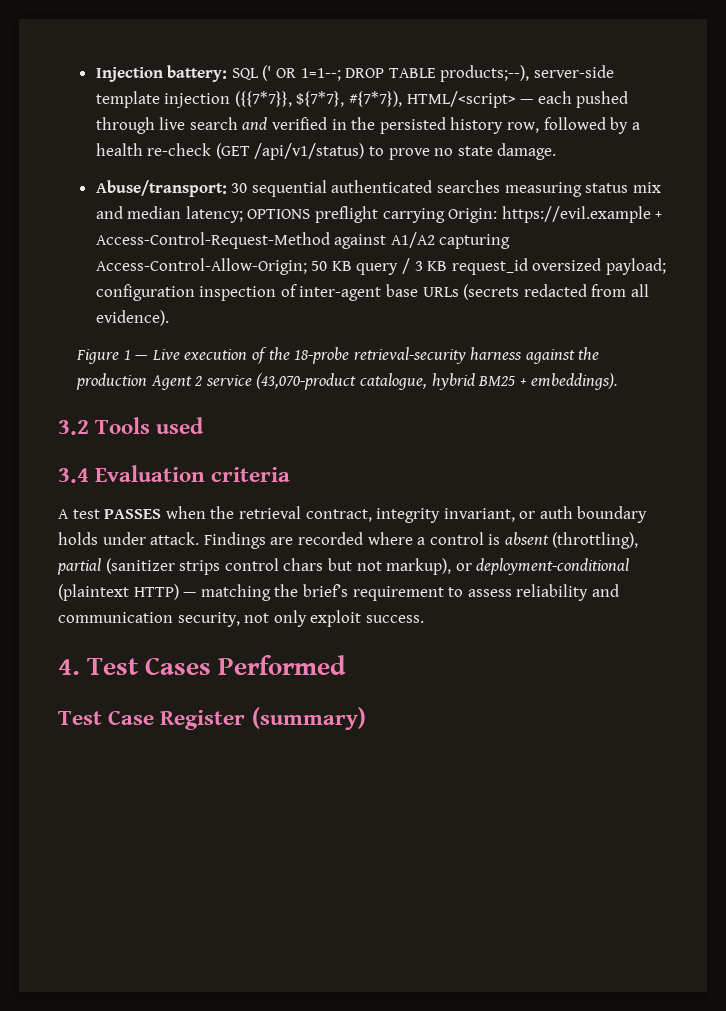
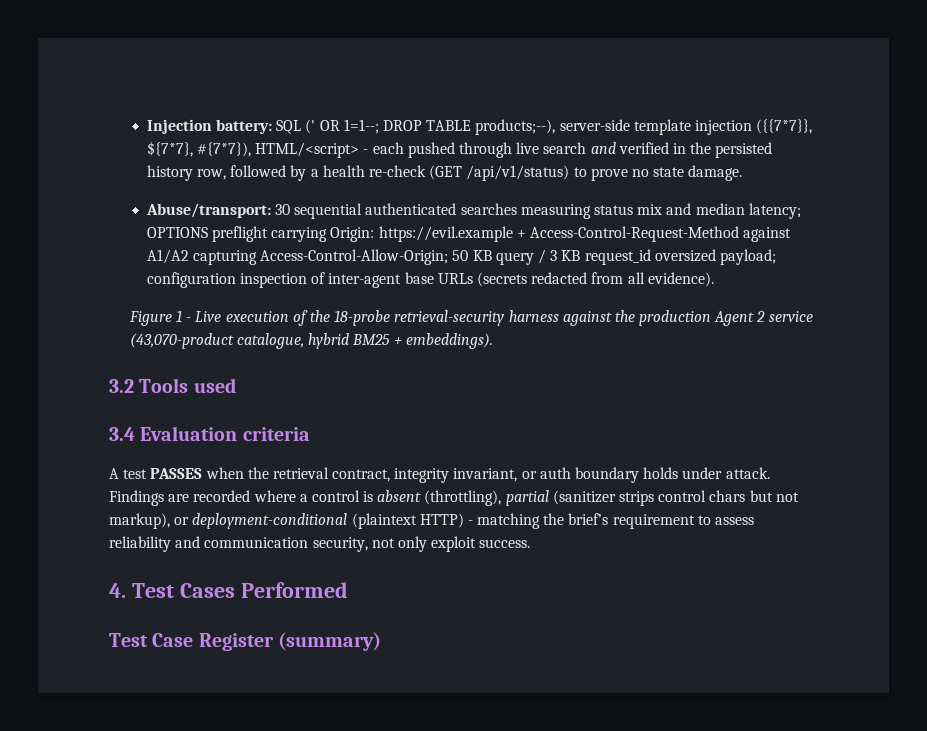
- Injection battery: SQL (' OR 1=1--; DROP TABLE products;--), server-side template injection ({{7*7}}, ${7*7}, #{7*7}), HTML/<script> — each pushed through live search and verified in the persisted history row, followed by a health re-check (GET /api/v1/status) to prove no state damage.
+ Injection battery: SQL (' OR 1=1--; DROP TABLE products;--), server-side template injection ({{7*7}}, ${7*7}, #{7*7}), HTML/<script> - each pushed through live search and verified in the persisted history row, followed by a health re-check (GET /api/v1/status) to prove no state damage.
- Figure 1 — Live execution of the 18-probe retrieval-security harness against the production Agent 2 service (43,070-product catalogue, hybrid BM25 + embeddings).
+ Figure 1 - Live execution of the 18-probe retrieval-security harness against the production Agent 2 service (43,070-product catalogue, hybrid BM25 + embeddings).
- Findings are recorded where a control is absent (throttling), partial (sanitizer strips control chars but not markup), or deployment-conditional (plaintext HTTP) — matching the brief’s requirement to assess reliability and communication security, not only exploit success.
+ Findings are recorded where a control is absent (throttling), partial (sanitizer strips control chars but not markup), or deployment-conditional (plaintext HTTP) - matching the brief’s requirement to assess reliability and communication security, not only exploit success.

